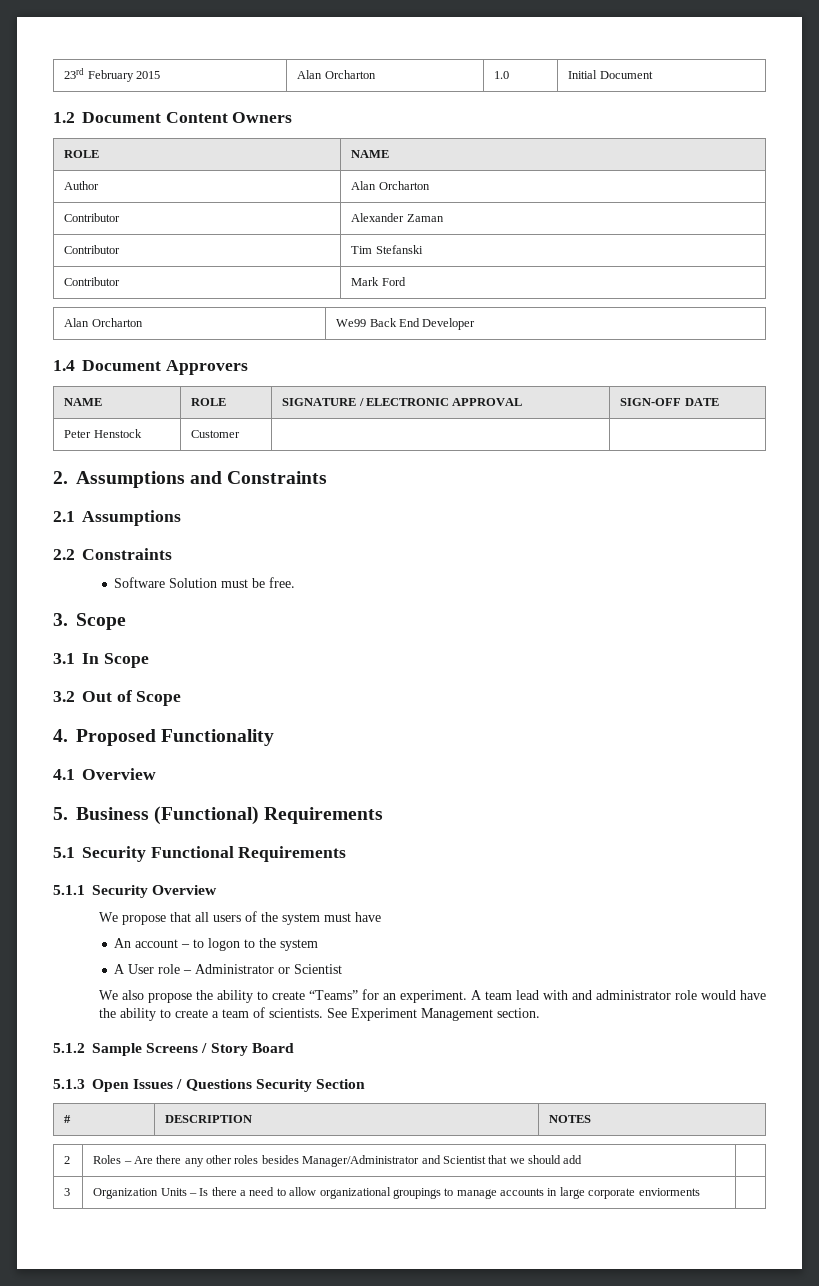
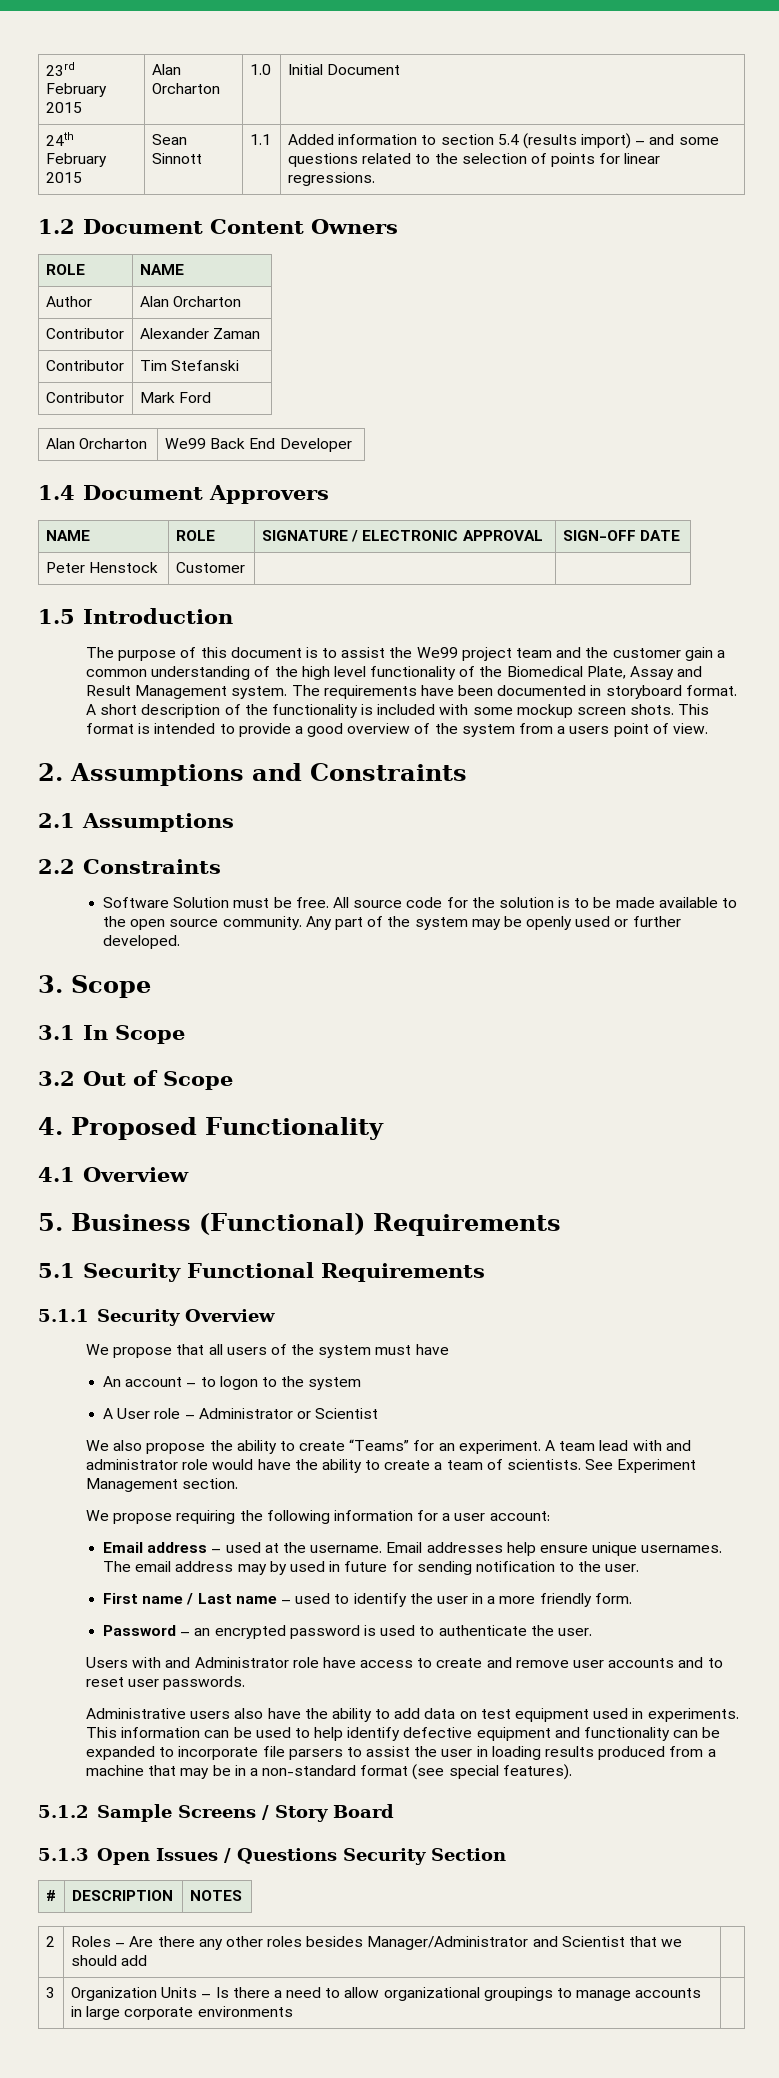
+ 24th February 2015 | Sean Sinnott | 1.1 | Added information to section 5.4 (results import) – and some questions related to the selection of points for linear regressions.
+ 1.5 Introduction
+ The purpose of this document is to assist the We99 project team and the customer gain a common understanding of the high level functionality of the Biomedical Plate, Assay and Result Management system. The requirements have been documented in storyboard format. A short description of the functionality is included with some mockup screen shots. This format is intended to provide a good overview of the system from a users point of view.
+ All source code for the solution is to be made available to the open source community. Any part of the system may be openly used or further developed.
+ We propose requiring the following information for a user account:
+ Email address – used at the username. Email addresses help ensure unique usernames. The email address may by used in future for sending notification to the user.
+ First name / Last name – used to identify the user in a more friendly form.
+ Password – an encrypted password is used to authenticate the user.
+ Users with and Administrator role have access to create and remove user accounts and to reset user passwords.
+ Administrative users also have the ability to add data on test equipment used in experiments. This information can be used to help identify defective equipment and functionality can be expanded to incorporate file parsers to assist the user in loading results produced from a machine that may be in a non-standard format (see special features).
- 3 | Organization Units – Is there a need to allow organizational groupings to manage accounts in large corporate enviorments |
+ 3 | Organization Units – Is there a need to allow organizational groupings to manage accounts in large corporate environments |

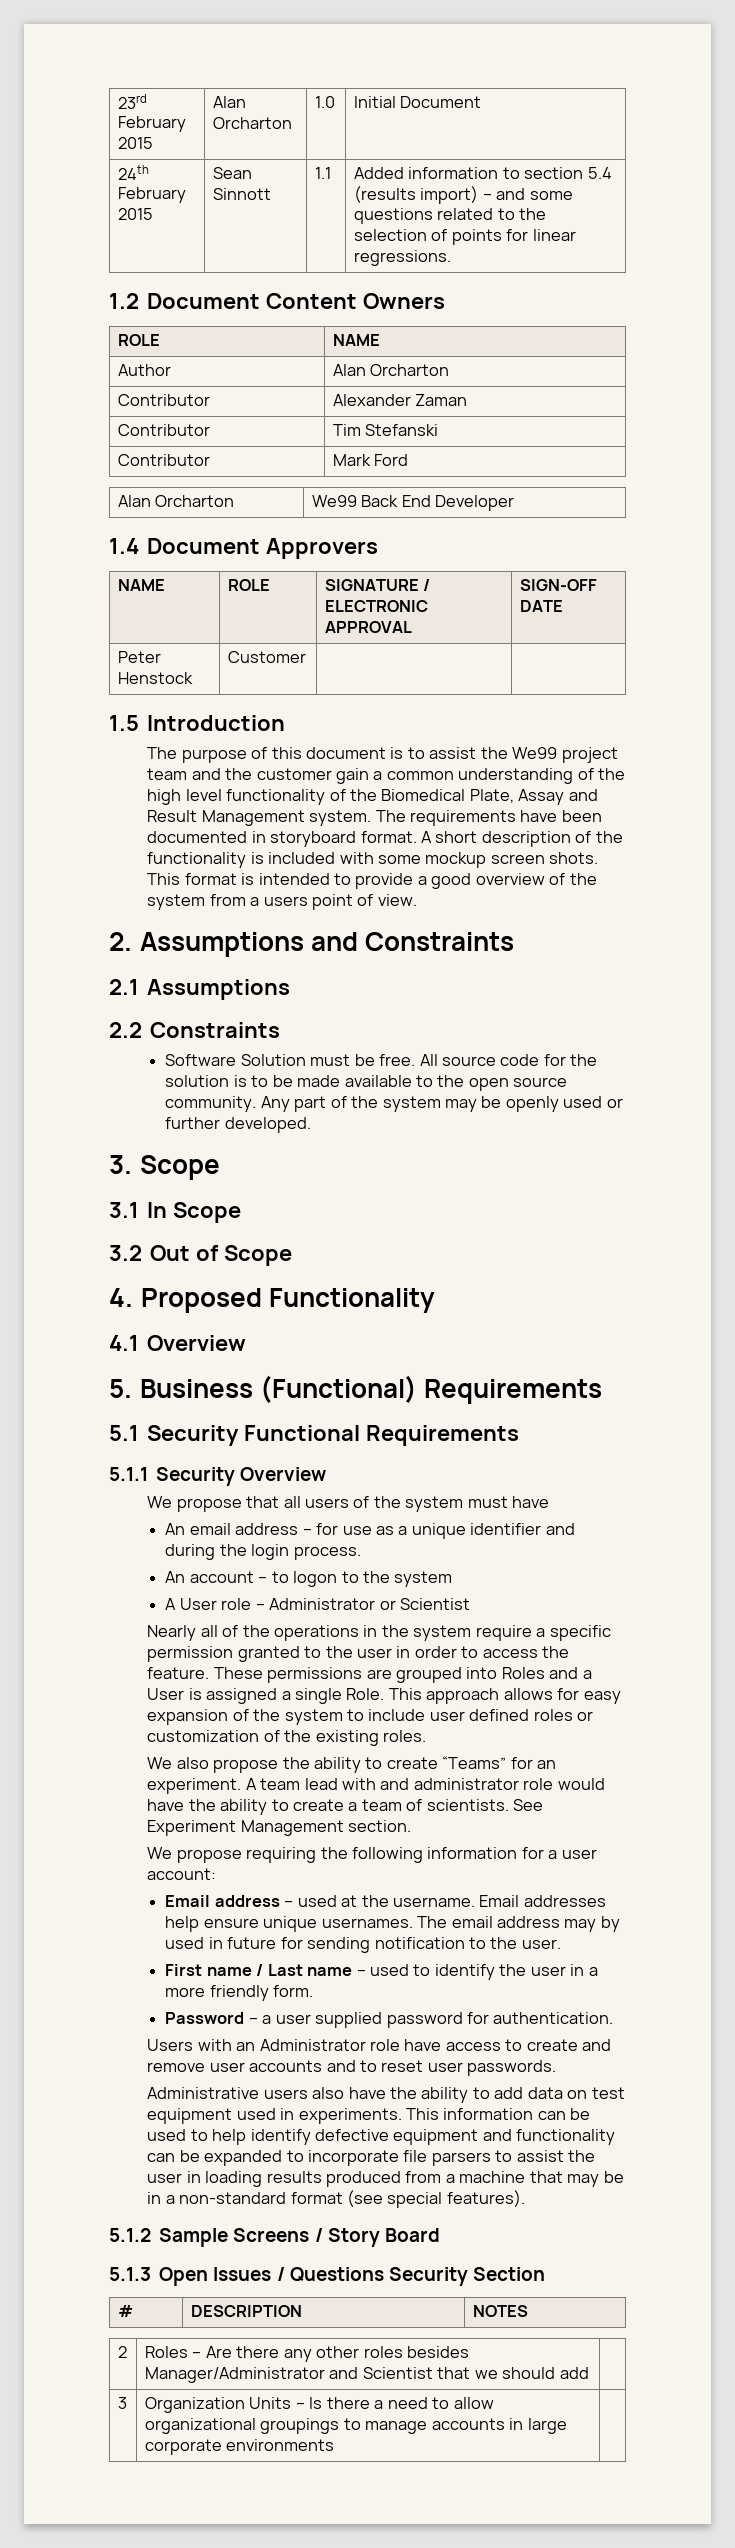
+ An email address – for use as a unique identifier and during the login process.
+ Nearly all of the operations in the system require a specific permission granted to the user in order to access the feature. These permissions are grouped into Roles and a User is assigned a single Role. This approach allows for easy expansion of the system to include user defined roles or customization of the existing roles.
- Password – an encrypted password is used to authenticate the user.
+ Password – a user supplied password for authentication.
- Users with and Administrator role have access to create and remove user accounts and to reset user passwords.
+ Users with an Administrator role have access to create and remove user accounts and to reset user passwords.

